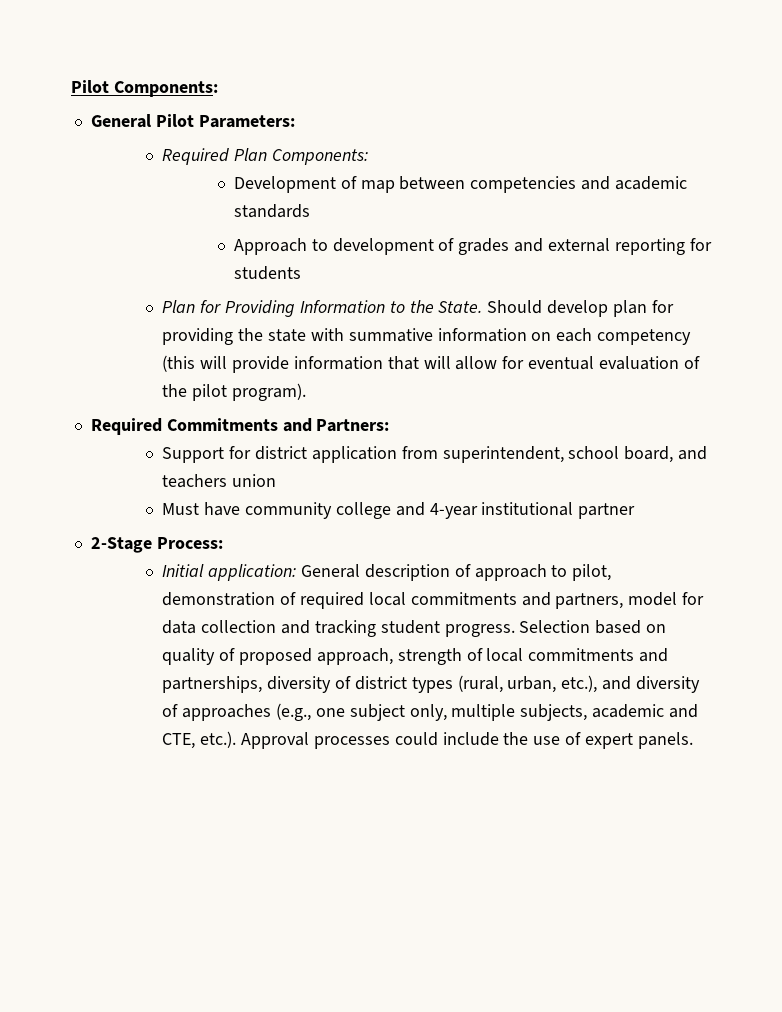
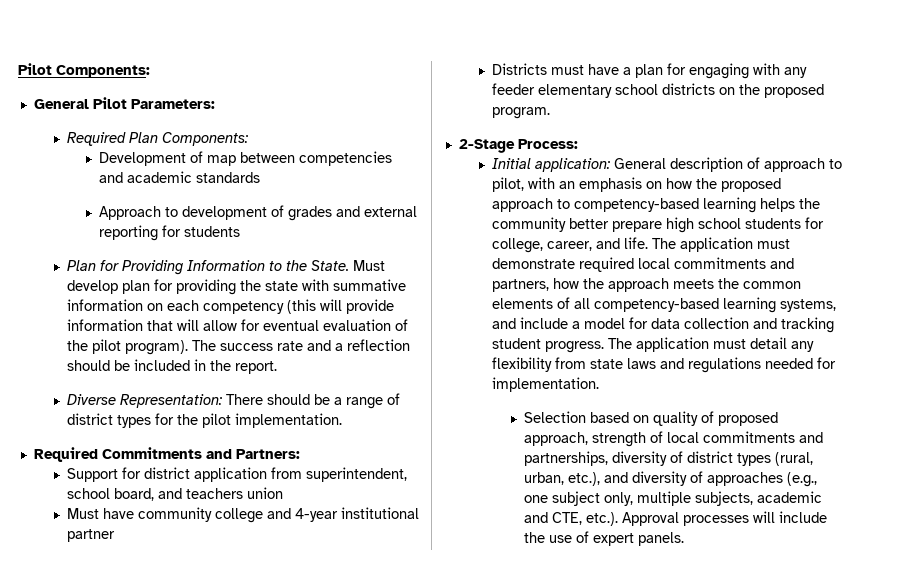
- Should develop plan for providing the state with summative information on each competency (this will provide information that will allow for eventual evaluation of the pilot program).
+ Must develop plan for providing the state with summative information on each competency (this will provide information that will allow for eventual evaluation of the pilot program). The success rate and a reflection should be included in the report.
+ Diverse Representation: There should be a range of district types for the pilot implementation.
+ Districts must have a plan for engaging with any feeder elementary school districts on the proposed program.
- Initial application: General description of approach to pilot, demonstration of required local commitments and partners, model for data collection and tracking student progress. Selection based on quality of proposed approach, strength of local commitments and partnerships, diversity of district types (rural, urban, etc.), and diversity of approaches (e.g., one subject only, multiple subjects, academic and CTE, etc.). Approval processes could include the use of expert panels.
+ Initial application: General description of approach to pilot, with an emphasis on how the proposed approach to competency-based learning helps the community better prepare high school students for college, career, and life. The application must demonstrate required local commitments and partners, how the approach meets the common elements of all competency-based learning systems, and include a model for data collection and tracking student progress. The application must detail any flexibility from state laws and regulations needed for implementation.
+ Selection based on quality of proposed approach, strength of local commitments and partnerships, diversity of district types (rural, urban, etc.), and diversity of approaches (e.g., one subject only, multiple subjects, academic and CTE, etc.). Approval processes will include the use of expert panels.

